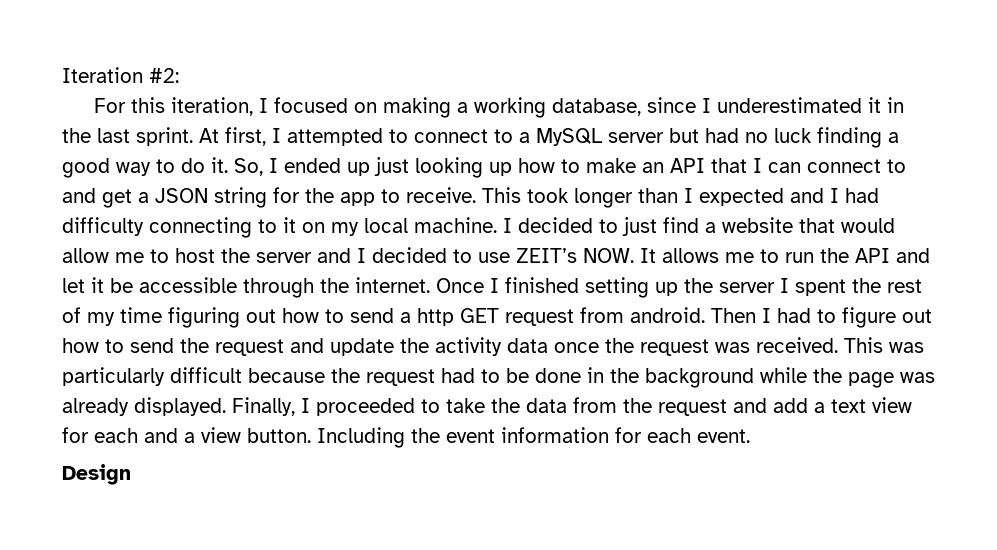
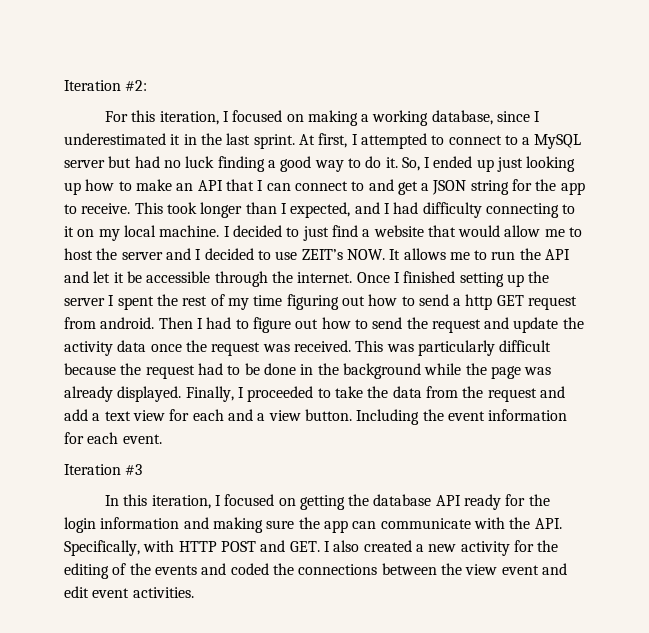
- This took longer than I expected and I had difficulty connecting to it on my local machine.
+ This took longer than I expected, and I had difficulty connecting to it on my local machine.
- Design
+ Iteration #3
+ In this iteration, I focused on getting the database API ready for the login information and making sure the app can communicate with the API. Specifically, with HTTP POST and GET. I also created a new activity for the editing of the events and coded the connections between the view event and edit event activities.

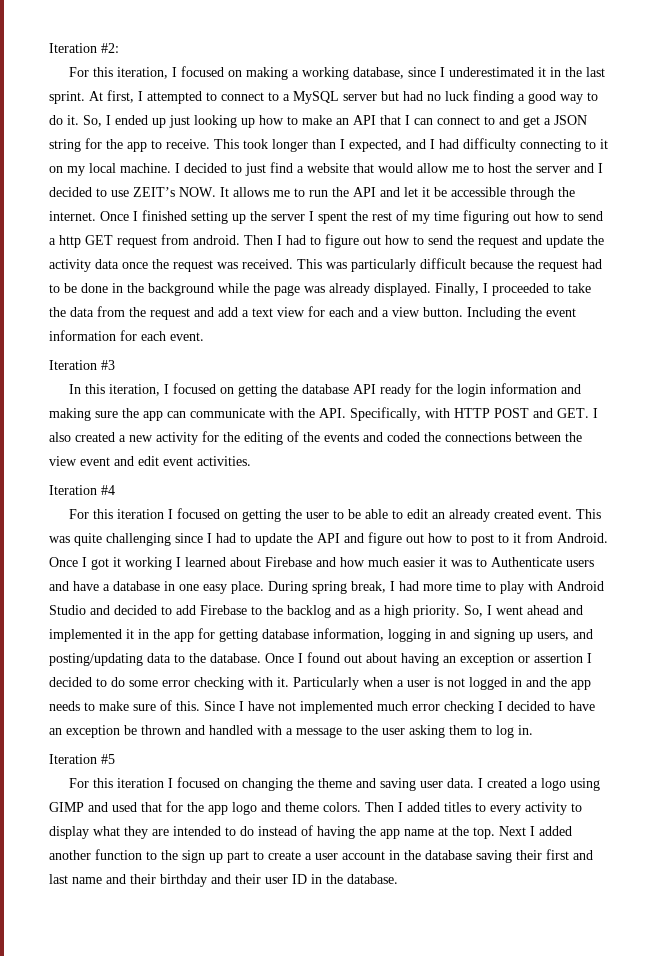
+ Iteration #4
+ For this iteration I focused on getting the user to be able to edit an already created event. This was quite challenging since I had to update the API and figure out how to post to it from Android. Once I got it working I learned about Firebase and how much easier it was to Authenticate users and have a database in one easy place. During spring break, I had more time to play with Android Studio and decided to add Firebase to the backlog and as a high priority. So, I went ahead and implemented it in the app for getting database information, logging in and signing up users, and posting/updating data to the database. Once I found out about having an exception or assertion I decided to do some error checking with it. Particularly when a user is not logged in and the app needs to make sure of this. Since I have not implemented much error checking I decided to have an exception be thrown and handled with a message to the user asking them to log in.
+ Iteration #5
+ For this iteration I focused on changing the theme and saving user data. I created a logo using GIMP and used that for the app logo and theme colors. Then I added titles to every activity to display what they are intended to do instead of having the app name at the top. Next I added another function to the sign up part to create a user account in the database saving their first and last name and their birthday and their user ID in the database.

